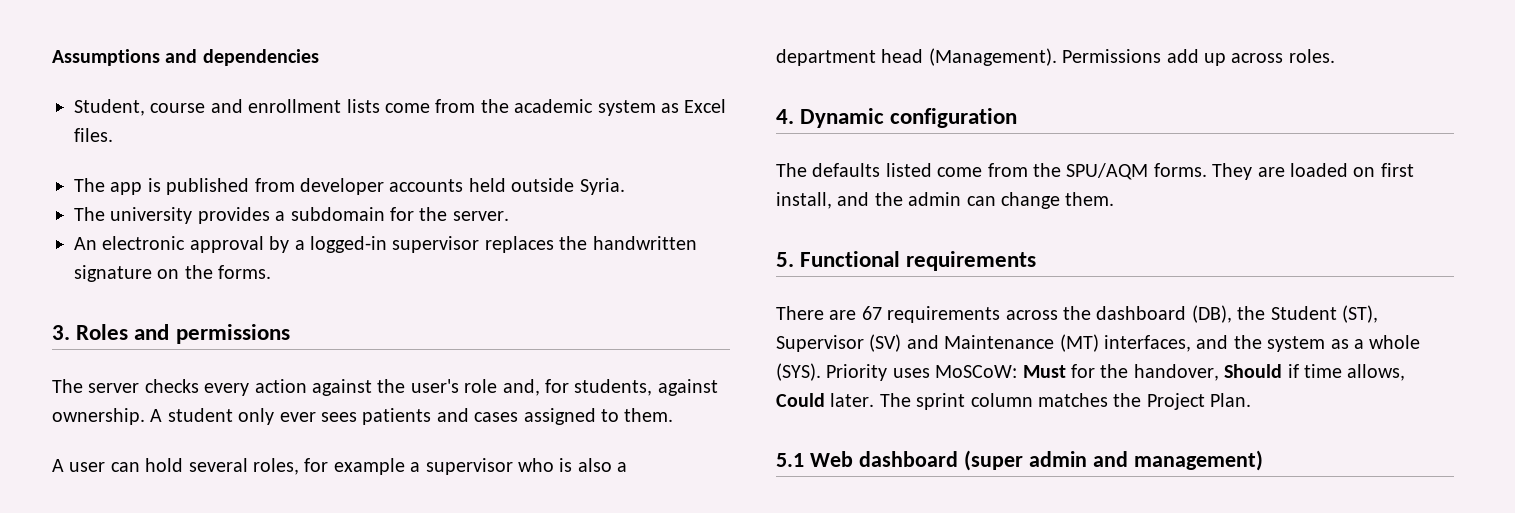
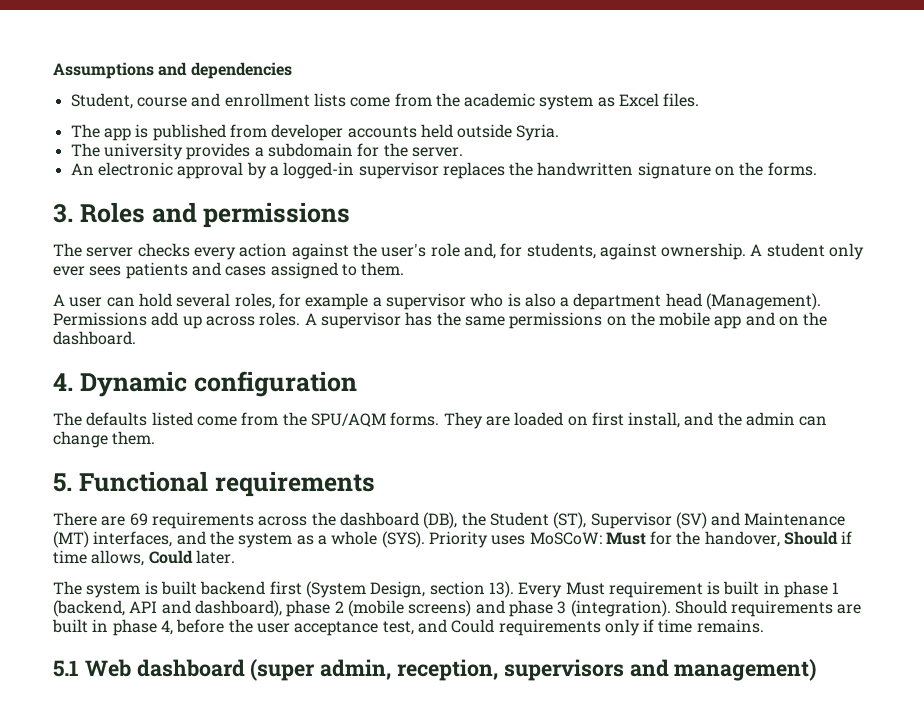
+ A supervisor has the same permissions on the mobile app and on the dashboard.
- There are 67 requirements across the dashboard (DB), the Student (ST), Supervisor (SV) and Maintenance (MT) interfaces, and the system as a whole (SYS).
+ There are 69 requirements across the dashboard (DB), the Student (ST), Supervisor (SV) and Maintenance (MT) interfaces, and the system as a whole (SYS).
- Priority uses MoSCoW: Must for the handover, Should if time allows, Could later. The sprint column matches the Project Plan.
+ Priority uses MoSCoW: Must for the handover, Should if time allows, Could later.
+ The system is built backend first (System Design, section 13). Every Must requirement is built in phase 1 (backend, API and dashboard), phase 2 (mobile screens) and phase 3 (integration). Should requirements are built in phase 4, before the user acceptance test, and Could requirements only if time remains.
- 5.1 Web dashboard (super admin and management)
+ 5.1 Web dashboard (super admin, reception, supervisors and management)

